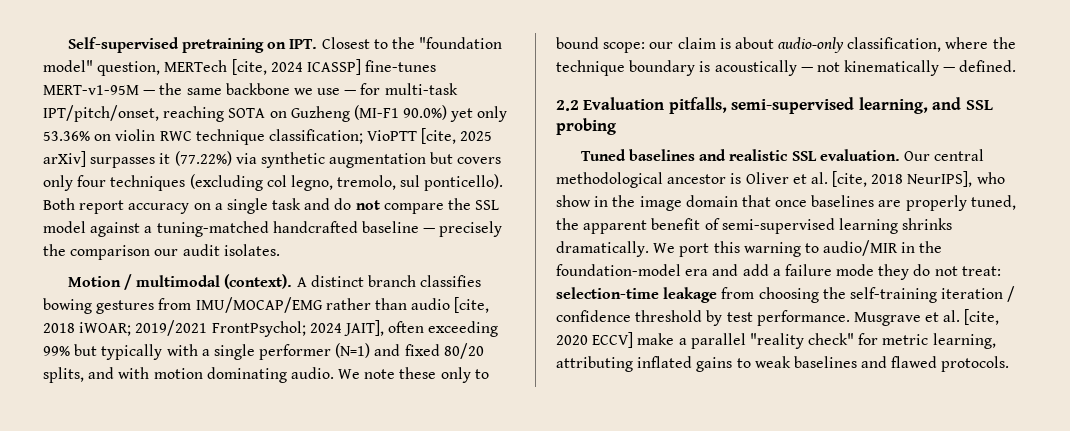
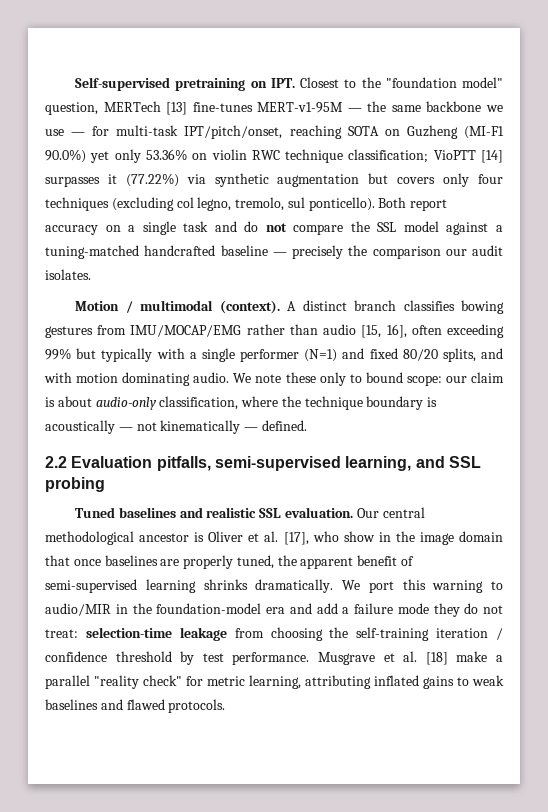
- Self-supervised pretraining on IPT. Closest to the "foundation model" question, MERTech [cite, 2024 ICASSP] fine-tunes MERT-v1-95M — the same backbone we use — for multi-task IPT/pitch/onset, reaching SOTA on Guzheng (MI-F1 90.0%) yet only 53.36% on violin RWC technique classification; VioPTT [cite, 2025 arXiv] surpasses it (77.22%) via synthetic augmentation but covers only four techniques (excluding col legno, tremolo, sul ponticello).
+ Self-supervised pretraining on IPT. Closest to the "foundation model" question, MERTech [13] fine-tunes MERT-v1-95M — the same backbone we use — for multi-task IPT/pitch/onset, reaching SOTA on Guzheng (MI-F1 90.0%) yet only 53.36% on violin RWC technique classification; VioPTT [14] surpasses it (77.22%) via synthetic augmentation but covers only four techniques (excluding col legno, tremolo, sul ponticello).
- A distinct branch classifies bowing gestures from IMU/MOCAP/EMG rather than audio [cite, 2018 iWOAR; 2019/2021 FrontPsychol; 2024 JAIT], often exceeding 99% but typically with a single performer (N=1) and fixed 80/20 splits, and with motion dominating audio.
+ A distinct branch classifies bowing gestures from IMU/MOCAP/EMG rather than audio [15, 16], often exceeding 99% but typically with a single performer (N=1) and fixed 80/20 splits, and with motion dominating audio.
- Our central methodological ancestor is Oliver et al. [cite, 2018 NeurIPS], who show in the image domain that once baselines are properly tuned, the apparent benefit of semi-supervised learning shrinks dramatically.
+ Our central methodological ancestor is Oliver et al. [17], who show in the image domain that once baselines are properly tuned, the apparent benefit of semi-supervised learning shrinks dramatically.
- Musgrave et al. [cite, 2020 ECCV] make a parallel "reality check" for metric learning, attributing inflated gains to weak baselines and flawed protocols.
+ Musgrave et al. [18] make a parallel "reality check" for metric learning, attributing inflated gains to weak baselines and flawed protocols.

